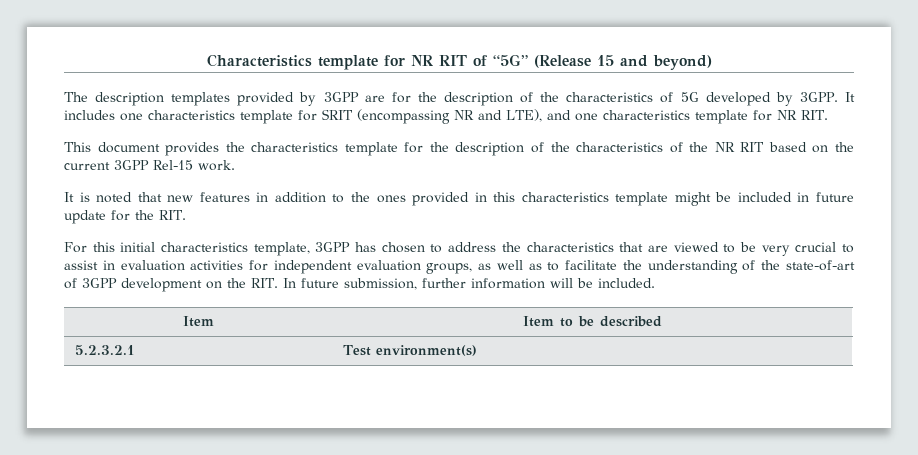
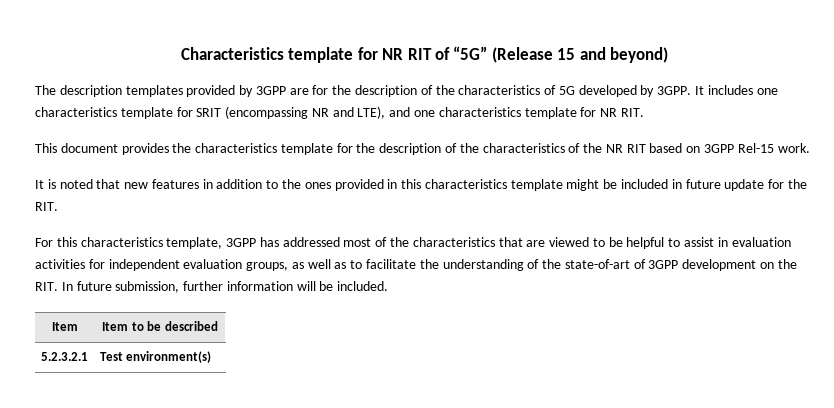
- This document provides the characteristics template for the description of the characteristics of the NR RIT based on the current 3GPP Rel-15 work.
+ This document provides the characteristics template for the description of the characteristics of the NR RIT based on 3GPP Rel-15 work.
- For this initial characteristics template, 3GPP has chosen to address the characteristics that are viewed to be very crucial to assist in evaluation activities for independent evaluation groups, as well as to facilitate the understanding of the state-of-art of 3GPP development on the RIT. In future submission, further information will be included.
+ For this characteristics template, 3GPP has addressed most of the characteristics that are viewed to be helpful to assist in evaluation activities for independent evaluation groups, as well as to facilitate the understanding of the state-of-art of 3GPP development on the RIT. In future submission, further information will be included.

